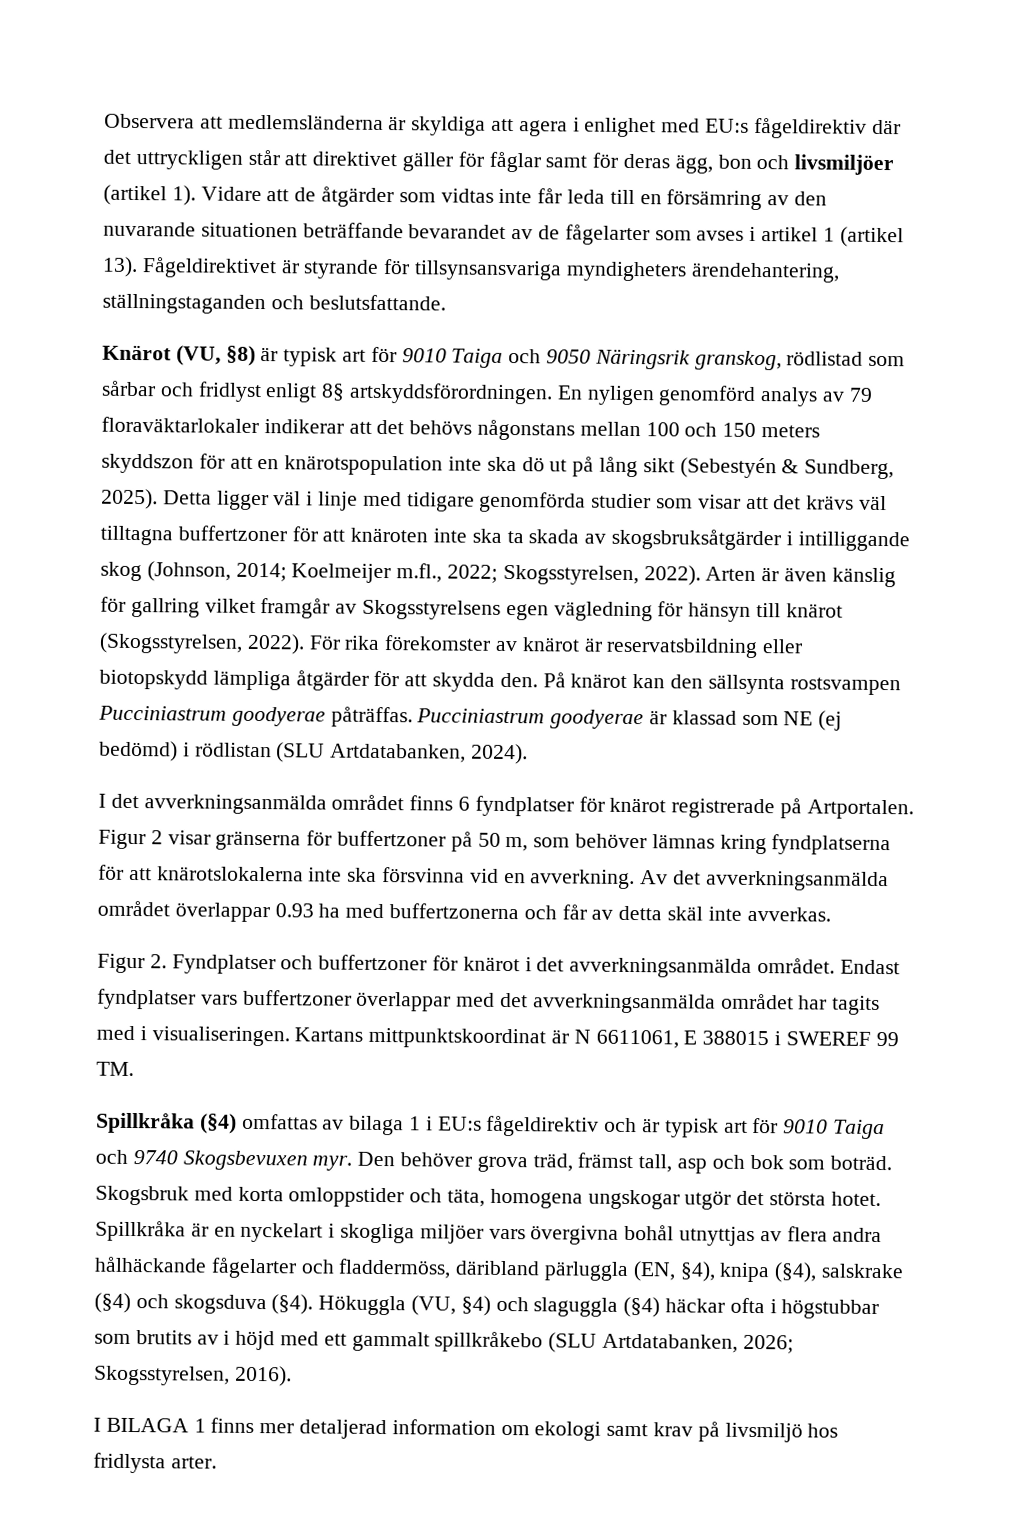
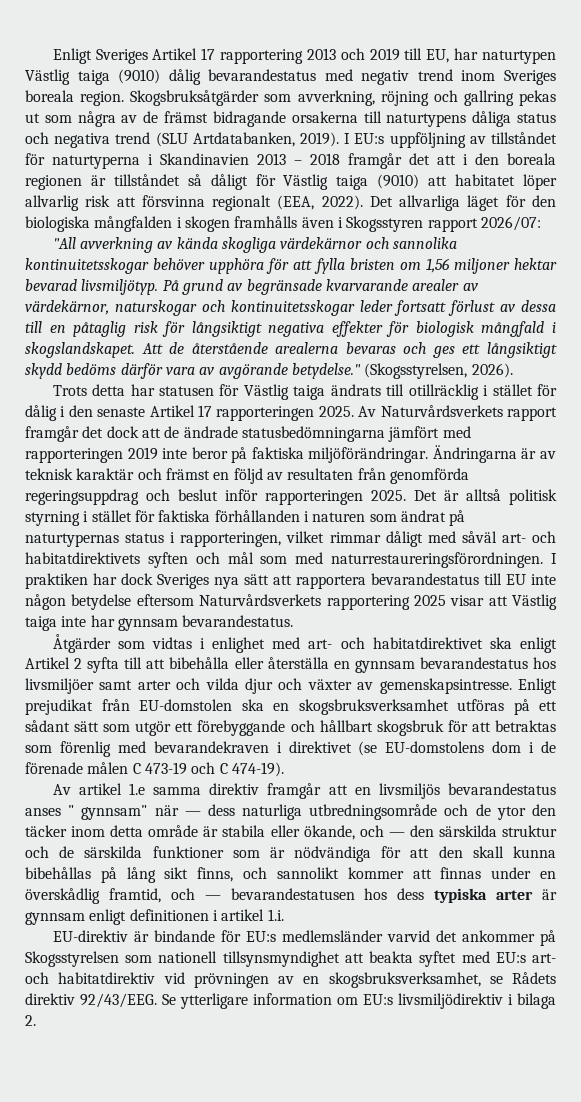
- Observera att medlemsländerna är skyldiga att agera i enlighet med EU:s fågeldirektiv där det uttryckligen står att direktivet gäller för fåglar samt för deras ägg, bon och livsmiljöer (artikel 1). Vidare att de åtgärder som vidtas inte får leda till en försämring av den nuvarande situationen beträffande bevarandet av de fågelarter som avses i artikel 1 (artikel 13). Fågeldirektivet är styrande för tillsynsansvariga myndigheters ärendehantering, ställningstaganden och beslutsfattande.
- Knärot (VU, §8) är typisk art för 9010 Taiga och 9050 Näringsrik granskog, rödlistad som sårbar och fridlyst enligt 8§ artskyddsförordningen. En nyligen genomförd analys av 79 floraväktarlokaler indikerar att det behövs någonstans mellan 100 och 150 meters skyddszon för att en knärotspopulation inte ska dö ut på lång sikt (Sebestyén & Sundberg, 2025). Detta ligger väl i linje med tidigare genomförda studier som visar att det krävs väl tilltagna buffertzoner för att knäroten inte ska ta skada av skogsbruksåtgärder i intilliggande skog (Johnson, 2014; Koelmeijer m.fl., 2022; Skogsstyrelsen, 2022). Arten är även känslig för gallring vilket framgår av Skogsstyrelsens egen vägledning för hänsyn till knärot (Skogsstyrelsen, 2022). För rika förekomster av knärot är reservatsbildning eller biotopskydd lämpliga åtgärder för att skydda den. På knärot kan den sällsynta rostsvampen Pucciniastrum goodyerae påträffas. Pucciniastrum goodyerae är klassad som NE (ej bedömd) i rödlistan (SLU Artdatabanken, 2024).
- I det avverkningsanmälda området finns 6 fyndplatser för knärot registrerade på Artportalen. Figur 2 visar gränserna för buffertzoner på 50 m, som behöver lämnas kring fyndplatserna för att knärotslokalerna inte ska försvinna vid en avverkning. Av det avverkningsanmälda området överlappar 0.93 ha med buffertzonerna och får av detta skäl inte avverkas.
- Figur 2. Fyndplatser och buffertzoner för knärot i det avverkningsanmälda området. Endast fyndplatser vars buffertzoner överlappar med det avverkningsanmälda området har tagits med i visualiseringen. Kartans mittpunktskoordinat är N 6611061, E 388015 i SWEREF 99 TM.
- Spillkråka (§4) omfattas av bilaga 1 i EU:s fågeldirektiv och är typisk art för 9010 Taiga och 9740 Skogsbevuxen myr. Den behöver grova träd, främst tall, asp och bok som boträd. Skogsbruk med korta omloppstider och täta, homogena ungskogar utgör det största hotet. Spillkråka är en nyckelart i skogliga miljöer vars övergivna bohål utnyttjas av flera andra hålhäckande fågelarter och fladdermöss, däribland pärluggla (EN, §4), knipa (§4), salskrake (§4) och skogsduva (§4). Hökuggla (VU, §4) och slaguggla (§4) häckar ofta i högstubbar som brutits av i höjd med ett gammalt spillkråkebo (SLU Artdatabanken, 2026; Skogsstyrelsen, 2016).
- I BILAGA 1 finns mer detaljerad information om ekologi samt krav på livsmiljö hos fridlysta arter.
+ Enligt Sveriges Artikel 17 rapportering 2013 och 2019 till EU, har naturtypen Västlig taiga (9010) dålig bevarandestatus med negativ trend inom Sveriges boreala region. Skogsbruksåtgärder som avverkning, röjning och gallring pekas ut som några av de främst bidragande orsakerna till naturtypens dåliga status och negativa trend (SLU Artdatabanken, 2019). I EU:s uppföljning av tillståndet för naturtyperna i Skandinavien 2013 – 2018 framgår det att i den boreala regionen är tillståndet så dåligt för Västlig taiga (9010) att habitatet löper allvarlig risk att försvinna regionalt (EEA, 2022). Det allvarliga läget för den biologiska mångfalden i skogen framhålls även i Skogsstyren rapport 2026/07:
+ "All avverkning av kända skogliga värdekärnor och sannolika kontinuitetsskogar behöver upphöra för att fylla bristen om 1,56 miljoner hektar bevarad livsmiljötyp. På grund av begränsade kvarvarande arealer av värdekärnor, naturskogar och kontinuitetsskogar leder fortsatt förlust av dessa till en påtaglig risk för långsiktigt negativa effekter för biologisk mångfald i skogslandskapet. Att de återstående arealerna bevaras och ges ett långsiktigt skydd bedöms därför vara av avgörande betydelse." (Skogsstyrelsen, 2026).
+ Trots detta har statusen för Västlig taiga ändrats till otillräcklig i stället för dålig i den senaste Artikel 17 rapporteringen 2025. Av Naturvårdsverkets rapport framgår det dock att de ändrade statusbedömningarna jämfört med rapporteringen 2019 inte beror på faktiska miljöförändringar. Ändringarna är av teknisk karaktär och främst en följd av resultaten från genomförda regeringsuppdrag och beslut inför rapporteringen 2025. Det är alltså politisk styrning i stället för faktiska förhållanden i naturen som ändrat på naturtypernas status i rapporteringen, vilket rimmar dåligt med såväl art- och habitatdirektivets syften och mål som med naturrestaureringsförordningen. I praktiken har dock Sveriges nya sätt att rapportera bevarandestatus till EU inte någon betydelse eftersom Naturvårdsverkets rapportering 2025 visar att Västlig taiga inte har gynnsam bevarandestatus.
+ Åtgärder som vidtas i enlighet med art- och habitatdirektivet ska enligt Artikel 2 syfta till att bibehålla eller återställa en gynnsam bevarandestatus hos livsmiljöer samt arter och vilda djur och växter av gemenskapsintresse. Enligt prejudikat från EU-domstolen ska en skogsbruksverksamhet utföras på ett sådant sätt som utgör ett förebyggande och hållbart skogsbruk för att betraktas som förenlig med bevarandekraven i direktivet (se EU-domstolens dom i de förenade målen C 473-19 och C 474-19).
+ Av artikel 1.e samma direktiv framgår att en livsmiljös bevarandestatus anses " gynnsam" när — dess naturliga utbredningsområde och de ytor den täcker inom detta område är stabila eller ökande, och — den särskilda struktur och de särskilda funktioner som är nödvändiga för att den skall kunna bibehållas på lång sikt finns, och sannolikt kommer att finnas under en överskådlig framtid, och — bevarandestatusen hos dess typiska arter är gynnsam enligt definitionen i artikel 1.i.
+ EU-direktiv är bindande för EU:s medlemsländer varvid det ankommer på Skogsstyrelsen som nationell tillsynsmyndighet att beakta syftet med EU:s art- och habitatdirektiv vid prövningen av en skogsbruksverksamhet, se Rådets direktiv 92/43/EEG. Se ytterligare information om EU:s livsmiljödirektiv i bilaga 2.

